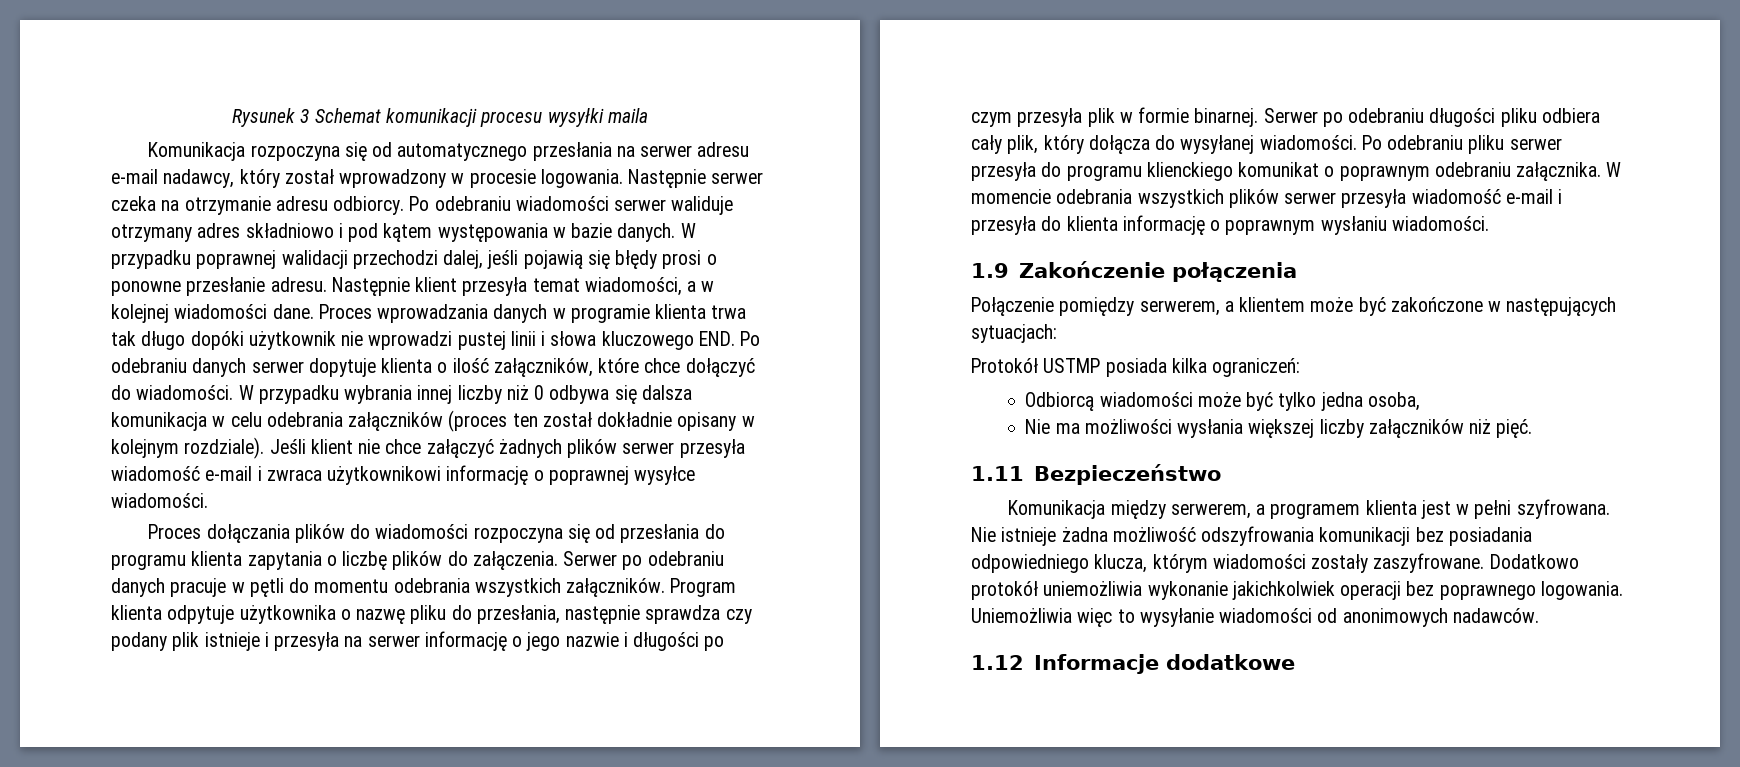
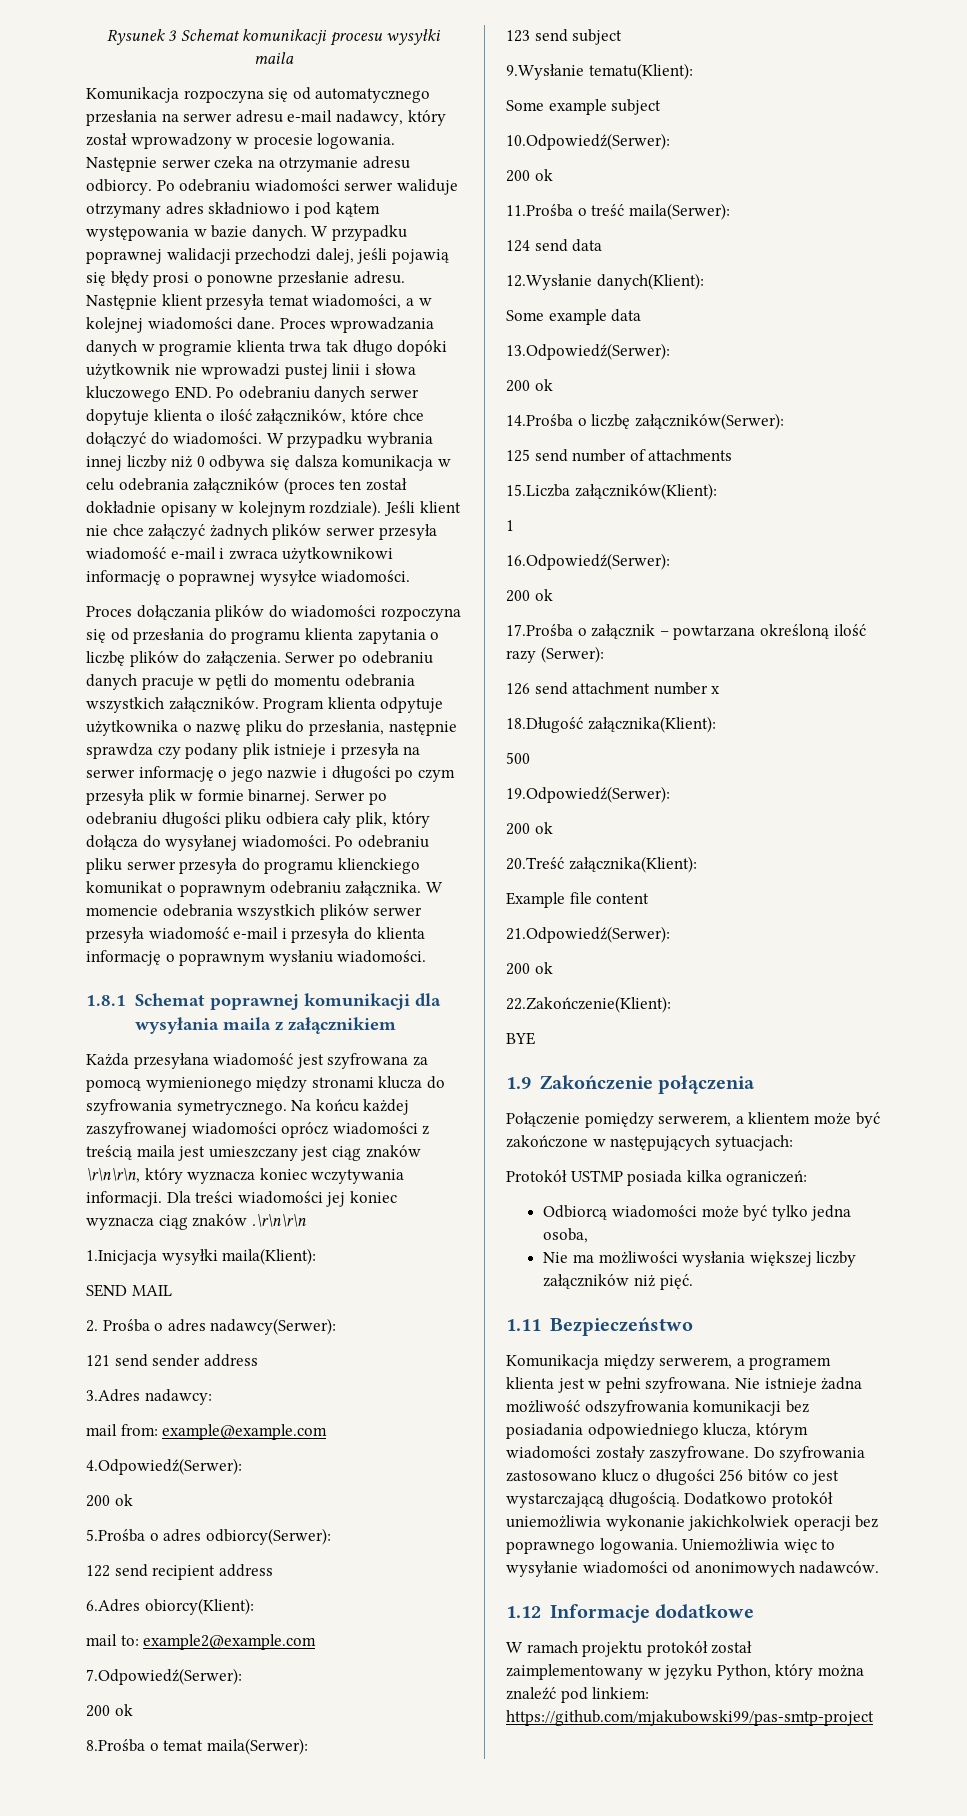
+ 1.8.1 Schemat poprawnej komunikacji dla wysyłania maila z załącznikiem
+ Każda przesyłana wiadomość jest szyfrowana za pomocą wymienionego między stronami klucza do szyfrowania symetrycznego. Na końcu każdej zaszyfrowanej wiadomości oprócz wiadomości z treścią maila jest umieszczany jest ciąg znaków \r\n\r\n, który wyznacza koniec wczytywania informacji. Dla treści wiadomości jej koniec wyznacza ciąg znaków .\r\n\r\n
+ 1.Inicjacja wysyłki maila(Klient):
+ SEND MAIL
+ 2. Prośba o adres nadawcy(Serwer):
+ 121 send sender address
+ 3.Adres nadawcy:
+ mail from: example@example.com
+ 4.Odpowiedź(Serwer):
+ 200 ok
+ 5.Prośba o adres odbiorcy(Serwer):
+ 122 send recipient address
+ 6.Adres obiorcy(Klient):
+ mail to: example2@example.com
+ 7.Odpowiedź(Serwer):
+ 200 ok
+ 8.Prośba o temat maila(Serwer):
+ 123 send subject
+ 9.Wysłanie tematu(Klient):
+ Some example subject
+ 10.Odpowiedź(Serwer):
+ 200 ok
+ 11.Prośba o treść maila(Serwer):
+ 124 send data
+ 12.Wysłanie danych(Klient):
+ Some example data
+ 13.Odpowiedź(Serwer):
+ 200 ok
+ 14.Prośba o liczbę załączników(Serwer):
+ 125 send number of attachments
+ 15.Liczba załączników(Klient):
+ 1
+ 16.Odpowiedź(Serwer):
+ 200 ok
+ 17.Prośba o załącznik – powtarzana określoną ilość razy (Serwer):
+ 126 send attachment number x
+ 18.Długość załącznika(Klient):
+ 500
+ 19.Odpowiedź(Serwer):
+ 200 ok
+ 20.Treść załącznika(Klient):
+ Example file content
+ 21.Odpowiedź(Serwer):
+ 200 ok
+ 22.Zakończenie(Klient):
+ BYE
+ Do szyfrowania zastosowano klucz o długości 256 bitów co jest wystarczającą długością.
+ W ramach projektu protokół został zaimplementowany w języku Python, który można znaleźć pod linkiem: https://github.com/mjakubowski99/pas-smtp-project

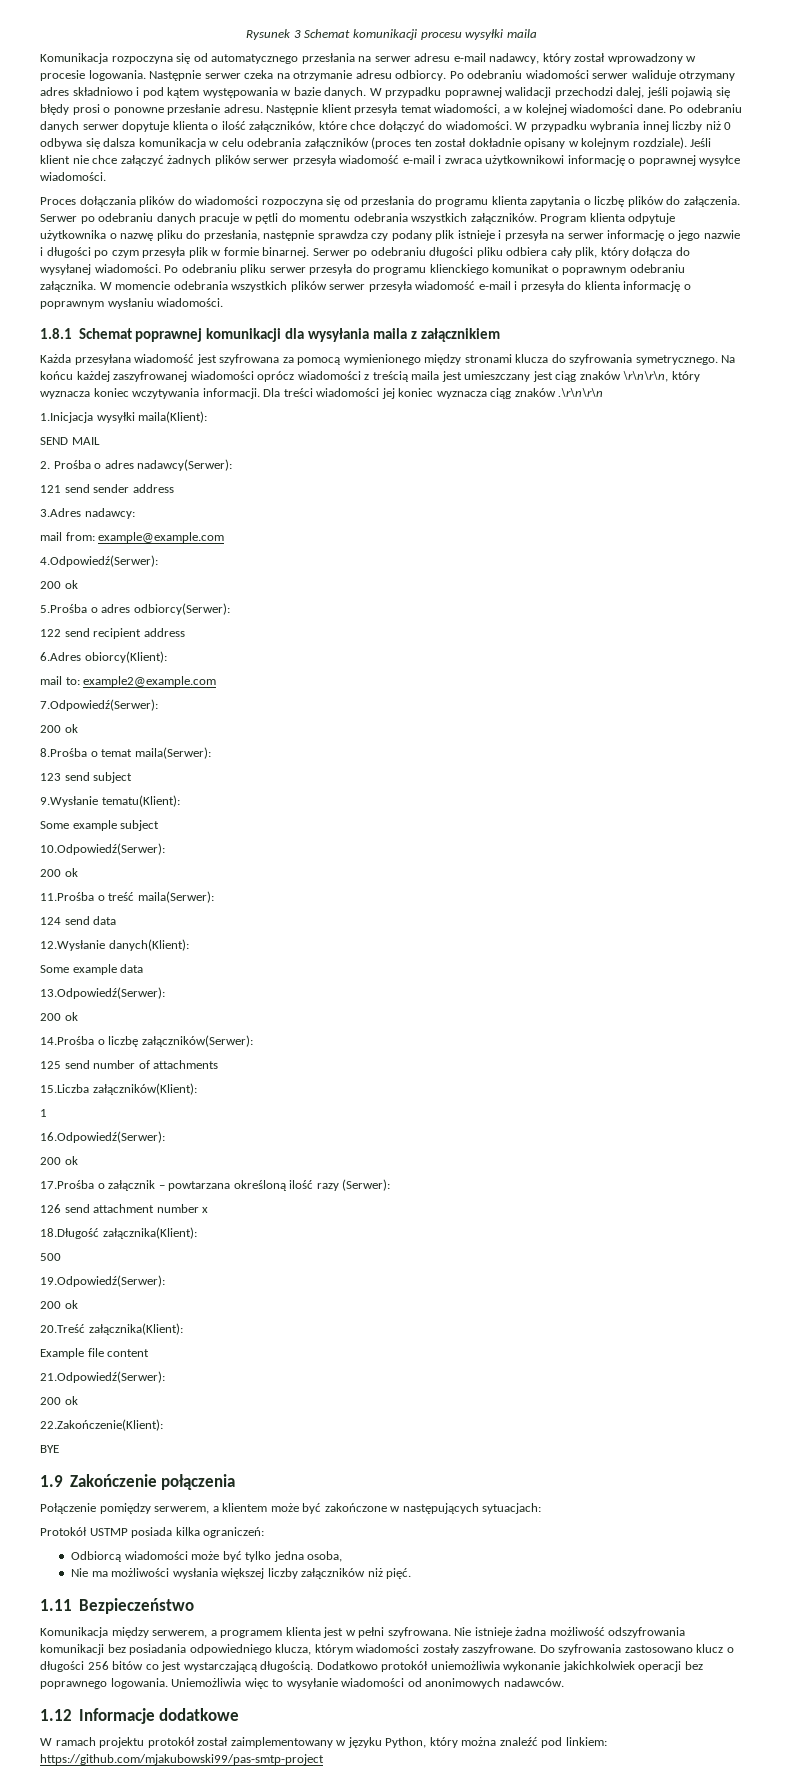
- Proces wprowadzania danych w programie klienta trwa tak długo dopóki użytkownik nie wprowadzi pustej linii i słowa kluczowego END. Po odebraniu danych serwer dopytuje klienta o ilość załączników, które chce dołączyć do wiadomości.
+ Po odebraniu danych serwer dopytuje klienta o ilość załączników, które chce dołączyć do wiadomości.

